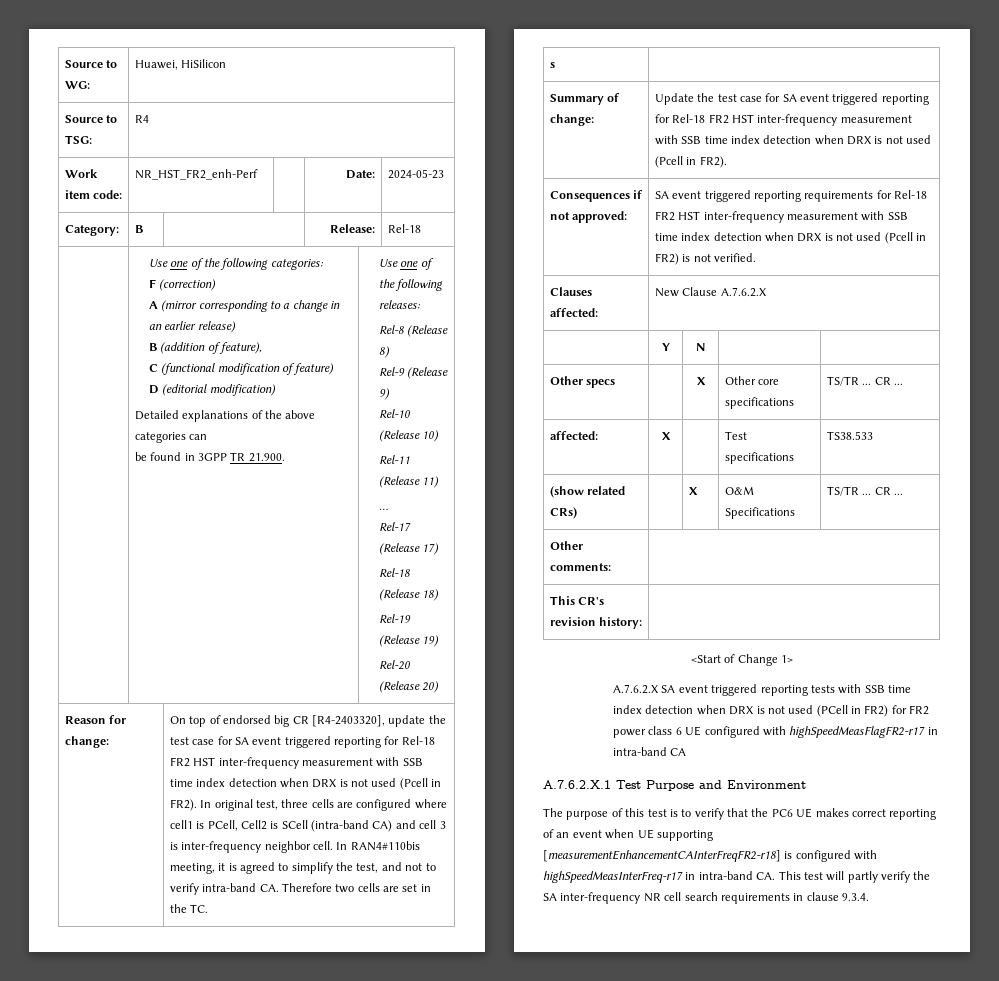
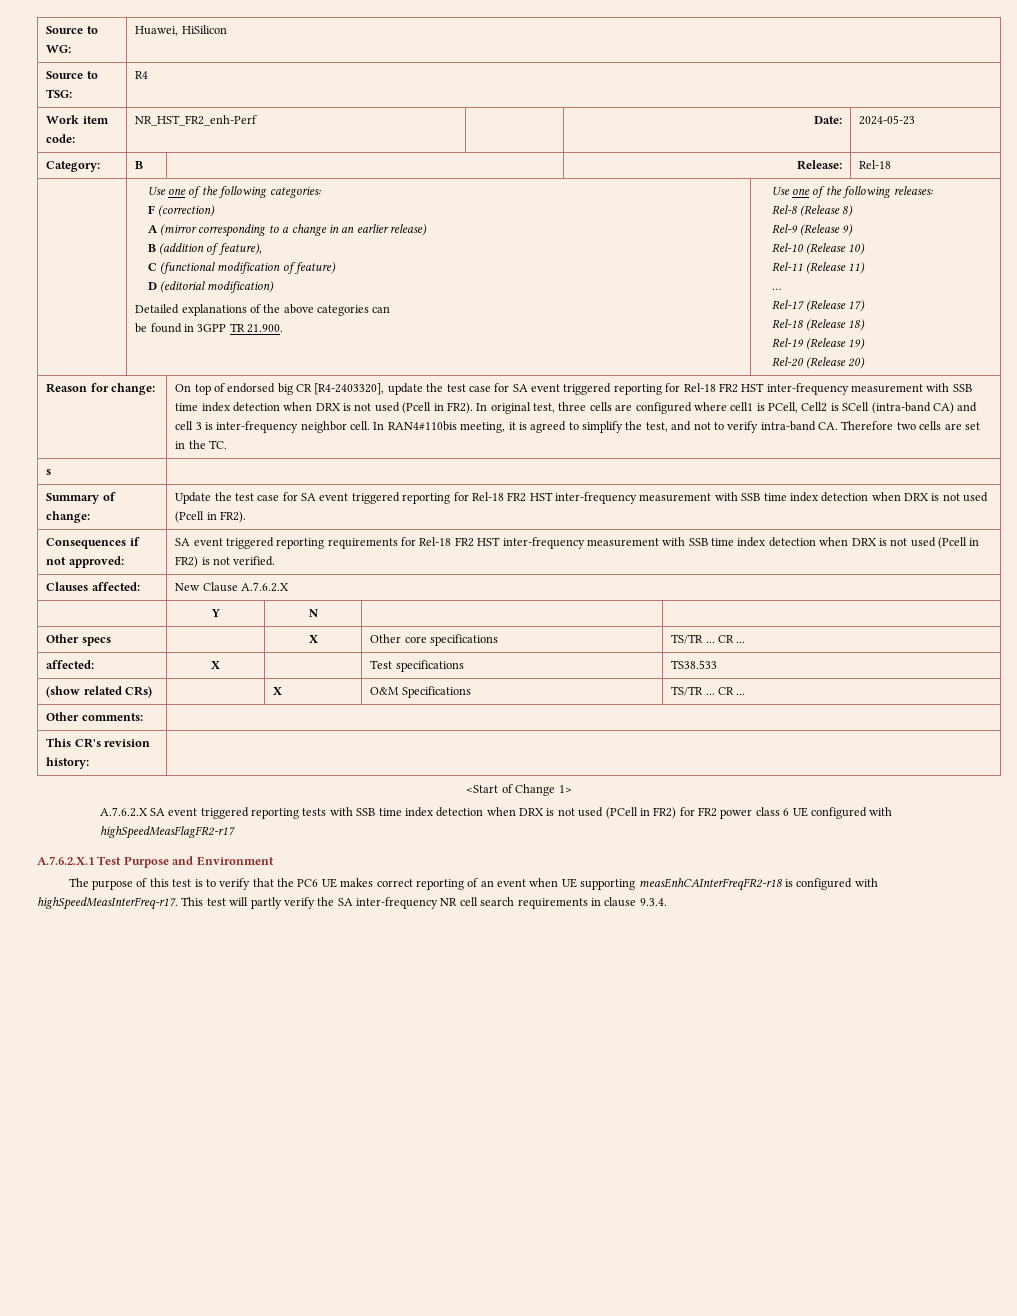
- A.7.6.2.X SA event triggered reporting tests with SSB time index detection when DRX is not used (PCell in FR2) for FR2 power class 6 UE configured with highSpeedMeasFlagFR2-r17 in intra-band CA
+ A.7.6.2.X SA event triggered reporting tests with SSB time index detection when DRX is not used (PCell in FR2) for FR2 power class 6 UE configured with highSpeedMeasFlagFR2-r17
- The purpose of this test is to verify that the PC6 UE makes correct reporting of an event when UE supporting [measurementEnhancementCAInterFreqFR2-r18] is configured with highSpeedMeasInterFreq-r17 in intra-band CA. This test will partly verify the SA inter-frequency NR cell search requirements in clause 9.3.4.
+ The purpose of this test is to verify that the PC6 UE makes correct reporting of an event when UE supporting measEnhCAInterFreqFR2-r18 is configured with highSpeedMeasInterFreq-r17. This test will partly verify the SA inter-frequency NR cell search requirements in clause 9.3.4.

